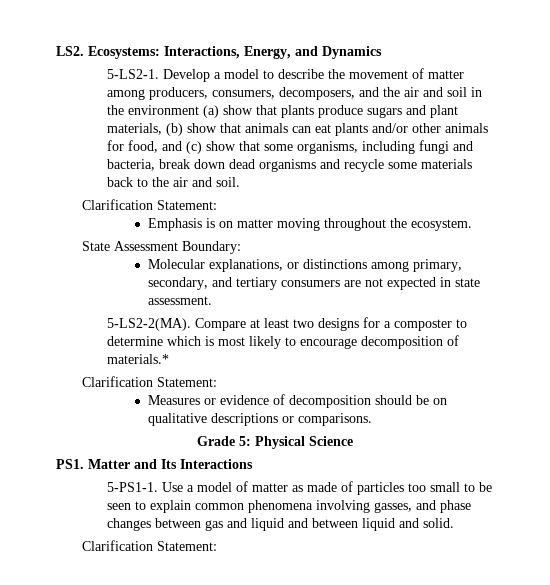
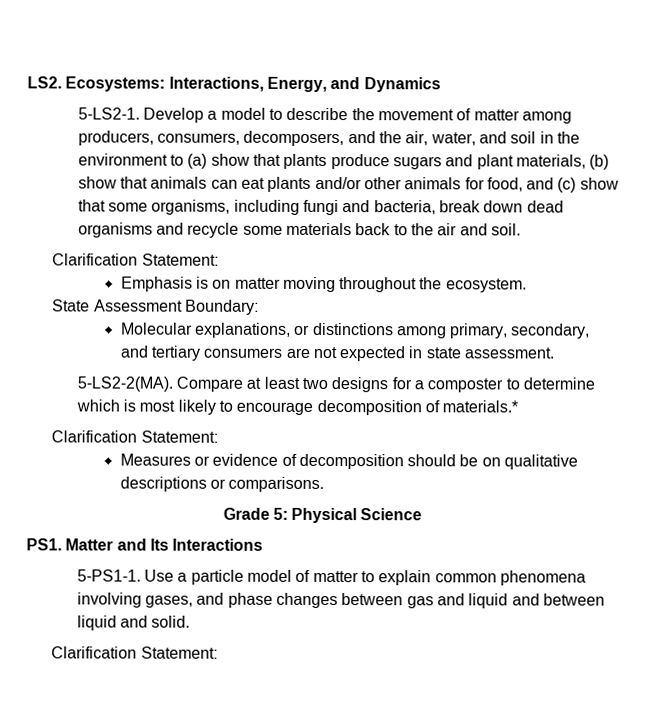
- Develop a model to describe the movement of matter among producers, consumers, decomposers, and the air and soil in the environment (a) show that plants produce sugars and plant materials, (b) show that animals can eat plants and/or other animals for food, and (c) show that some organisms, including fungi and bacteria, break down dead organisms and recycle some materials back to the air and soil.
+ Develop a model to describe the movement of matter among producers, consumers, decomposers, and the air, water, and soil in the environment to (a) show that plants produce sugars and plant materials, (b) show that animals can eat plants and/or other animals for food, and (c) show that some organisms, including fungi and bacteria, break down dead organisms and recycle some materials back to the air and soil.
- Use a model of matter as made of particles too small to be seen to explain common phenomena involving gasses, and phase changes between gas and liquid and between liquid and solid.
+ Use a particle model of matter to explain common phenomena involving gases, and phase changes between gas and liquid and between liquid and solid.

